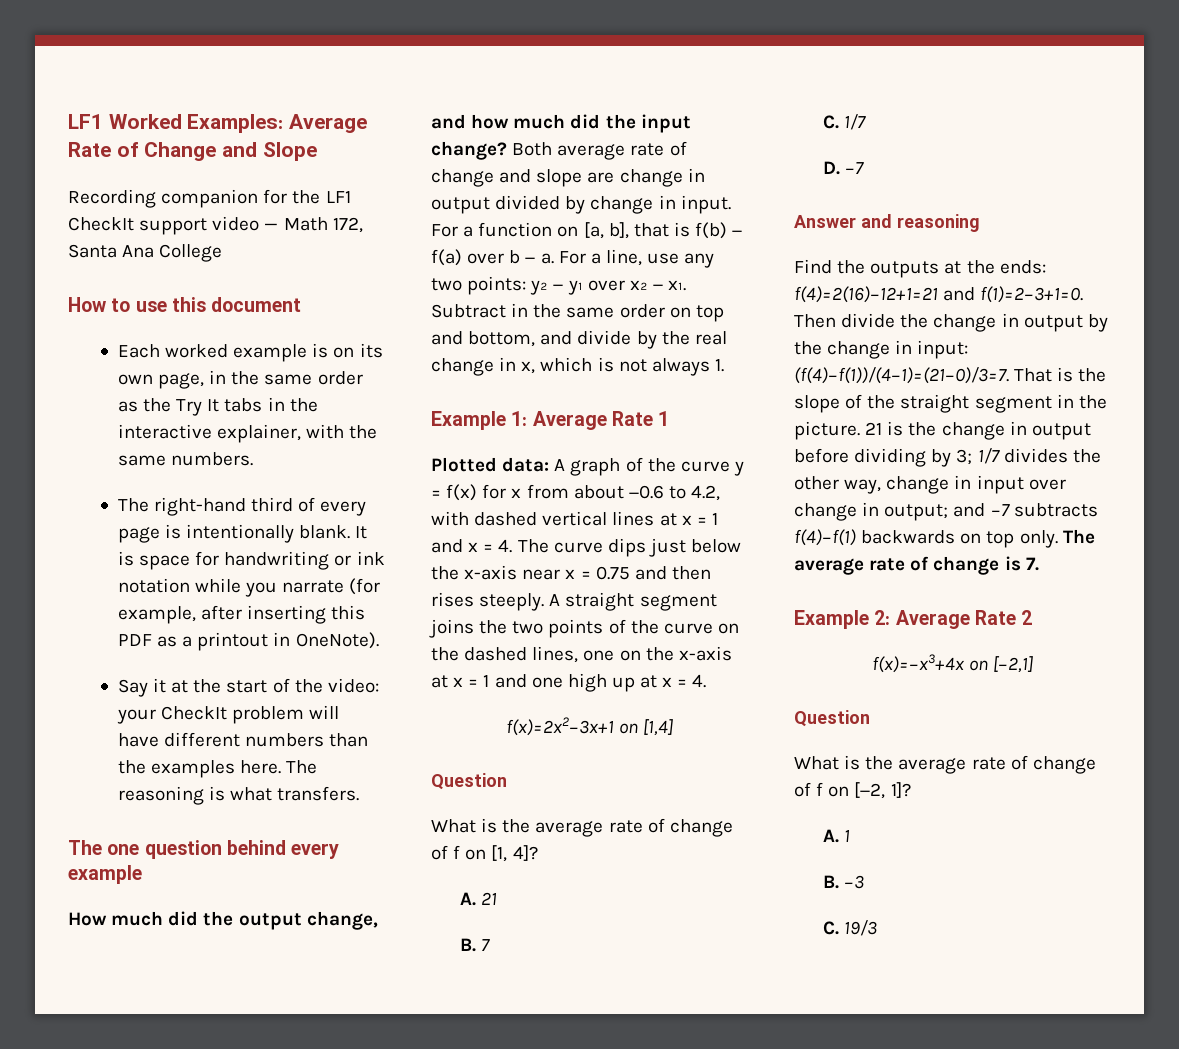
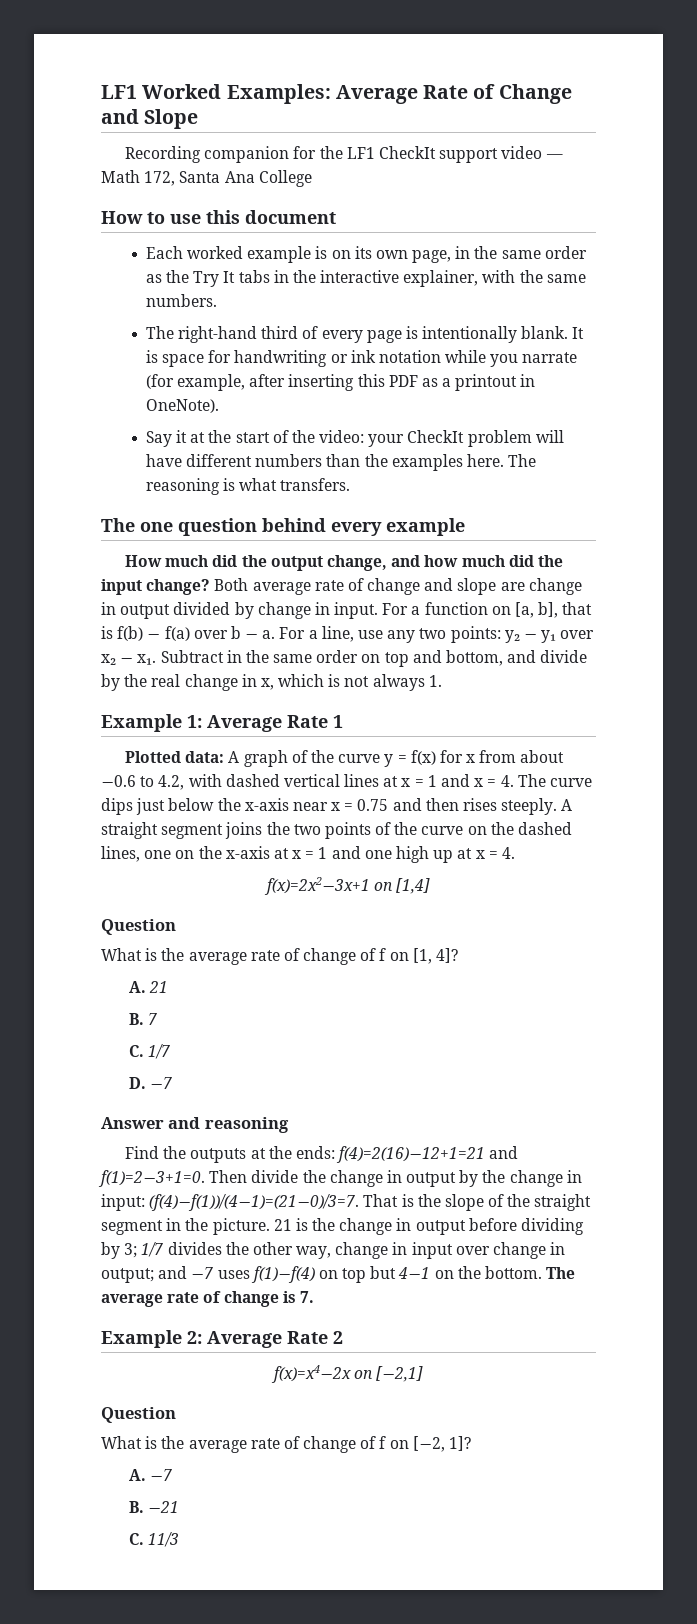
- 21 is the change in output before dividing by 3; 1/7 divides the other way, change in input over change in output; and −7 subtracts f(4)−f(1) backwards on top only.
+ 21 is the change in output before dividing by 3; 1/7 divides the other way, change in input over change in output; and −7 uses f(1)−f(4) on top but 4−1 on the bottom.
- f(x)=−x3+4x on [−2,1]
+ f(x)=x4−2x on [−2,1]
- A. 1
- B. −3
- C. 19/3
+ A. −7
+ B. −21
+ C. 11/3

